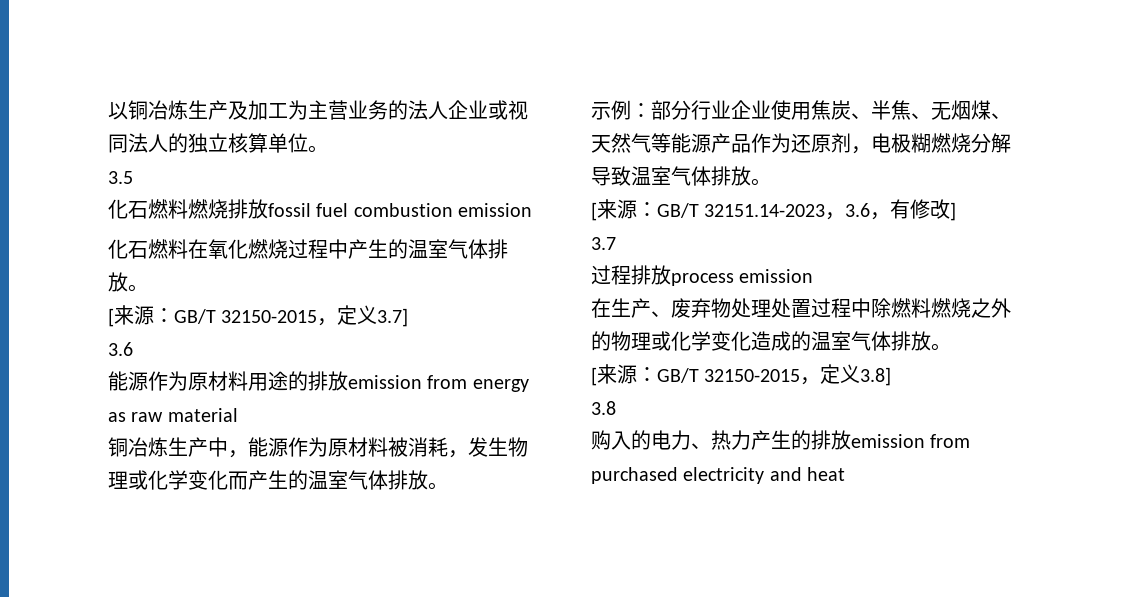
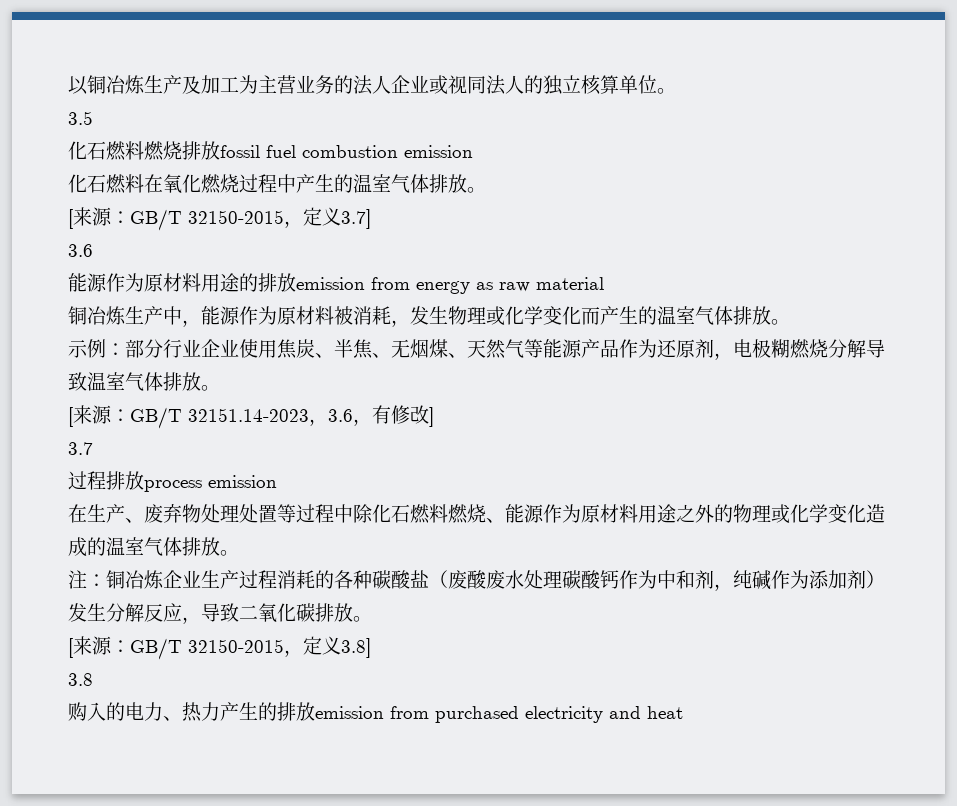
- 在生产、废弃物处理处置过程中除燃料燃烧之外的物理或化学变化造成的温室气体排放。
+ 在生产、废弃物处理处置等过程中除化石燃料燃烧、能源作为原材料用途之外的物理或化学变化造成的温室气体排放。
+ 注：铜冶炼企业生产过程消耗的各种碳酸盐（废酸废水处理碳酸钙作为中和剂，纯碱作为添加剂）发生分解反应，导致二氧化碳排放。

